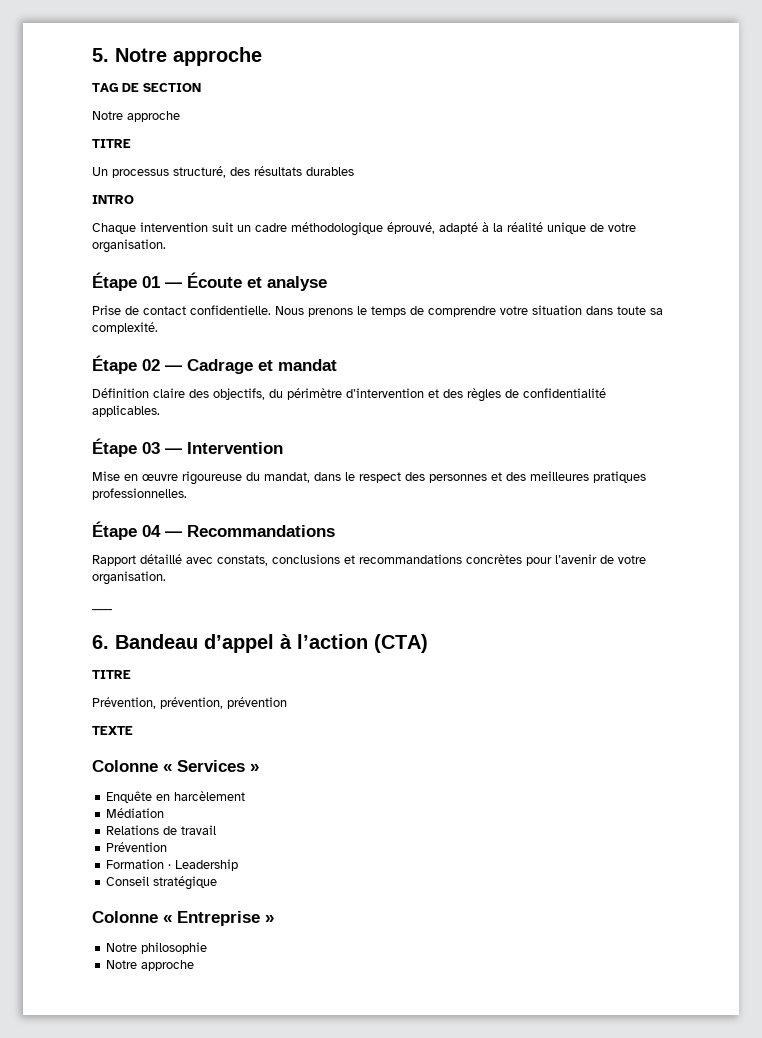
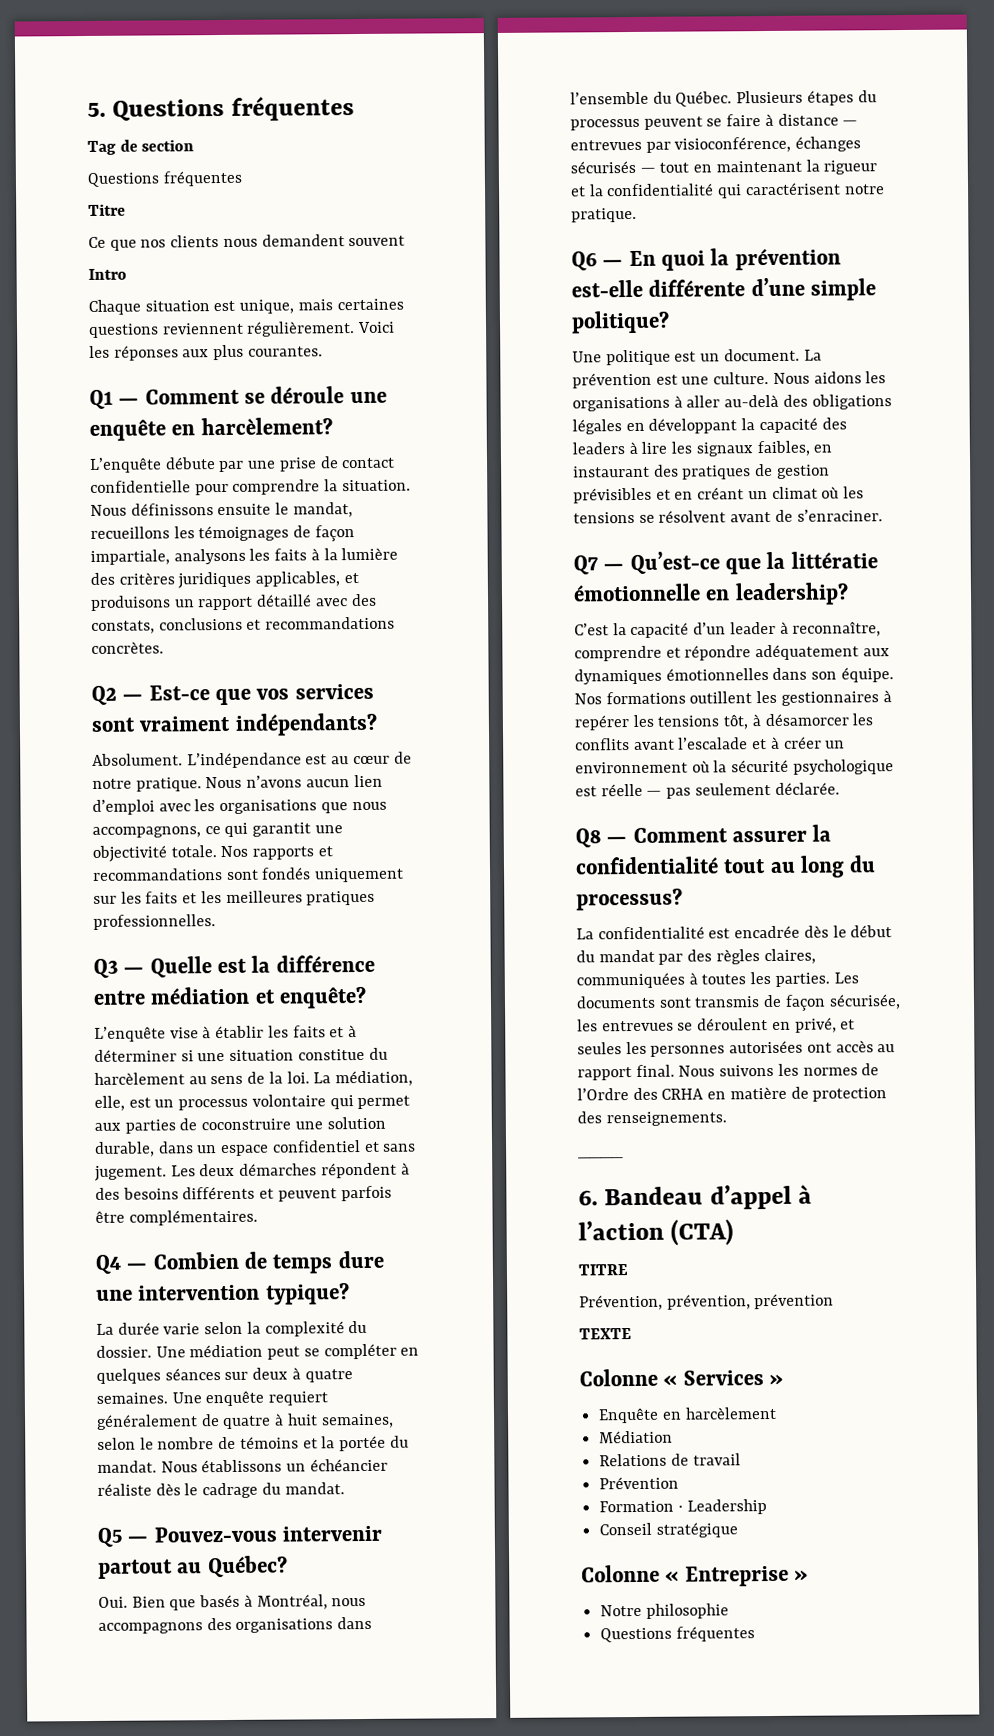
- 5. Notre approche
- TAG DE SECTION
- Notre approche
- TITRE
- Un processus structuré, des résultats durables
- INTRO
- Chaque intervention suit un cadre méthodologique éprouvé, adapté à la réalité unique de votre organisation.
- Étape 01 — Écoute et analyse
- Prise de contact confidentielle. Nous prenons le temps de comprendre votre situation dans toute sa complexité.
- Étape 02 — Cadrage et mandat
- Définition claire des objectifs, du périmètre d’intervention et des règles de confidentialité applicables.
- Étape 03 — Intervention
- Mise en œuvre rigoureuse du mandat, dans le respect des personnes et des meilleures pratiques professionnelles.
- Étape 04 — Recommandations
- Rapport détaillé avec constats, conclusions et recommandations concrètes pour l’avenir de votre organisation.
+ 5. Questions fréquentes
+ Tag de section
+ Questions fréquentes
+ Titre
+ Ce que nos clients nous demandent souvent
+ Intro
+ Chaque situation est unique, mais certaines questions reviennent régulièrement. Voici les réponses aux plus courantes.
+ Q1 — Comment se déroule une enquête en harcèlement?
+ L’enquête débute par une prise de contact confidentielle pour comprendre la situation. Nous définissons ensuite le mandat, recueillons les témoignages de façon impartiale, analysons les faits à la lumière des critères juridiques applicables, et produisons un rapport détaillé avec des constats, conclusions et recommandations concrètes.
+ Q2 — Est-ce que vos services sont vraiment indépendants?
+ Absolument. L’indépendance est au cœur de notre pratique. Nous n’avons aucun lien d’emploi avec les organisations que nous accompagnons, ce qui garantit une objectivité totale. Nos rapports et recommandations sont fondés uniquement sur les faits et les meilleures pratiques professionnelles.
+ Q3 — Quelle est la différence entre médiation et enquête?
+ L’enquête vise à établir les faits et à déterminer si une situation constitue du harcèlement au sens de la loi. La médiation, elle, est un processus volontaire qui permet aux parties de coconstruire une solution durable, dans un espace confidentiel et sans jugement. Les deux démarches répondent à des besoins différents et peuvent parfois être complémentaires.
+ Q4 — Combien de temps dure une intervention typique?
+ La durée varie selon la complexité du dossier. Une médiation peut se compléter en quelques séances sur deux à quatre semaines. Une enquête requiert généralement de quatre à huit semaines, selon le nombre de témoins et la portée du mandat. Nous établissons un échéancier réaliste dès le cadrage du mandat.
+ Q5 — Pouvez-vous intervenir partout au Québec?
+ Oui. Bien que basés à Montréal, nous accompagnons des organisations dans l’ensemble du Québec. Plusieurs étapes du processus peuvent se faire à distance — entrevues par visioconférence, échanges sécurisés — tout en maintenant la rigueur et la confidentialité qui caractérisent notre pratique.
+ Q6 — En quoi la prévention est-elle différente d’une simple politique?
+ Une politique est un document. La prévention est une culture. Nous aidons les organisations à aller au-delà des obligations légales en développant la capacité des leaders à lire les signaux faibles, en instaurant des pratiques de gestion prévisibles et en créant un climat où les tensions se résolvent avant de s’enraciner.
+ Q7 — Qu’est-ce que la littératie émotionnelle en leadership?
+ C’est la capacité d’un leader à reconnaître, comprendre et répondre adéquatement aux dynamiques émotionnelles dans son équipe. Nos formations outillent les gestionnaires à repérer les tensions tôt, à désamorcer les conflits avant l’escalade et à créer un environnement où la sécurité psychologique est réelle — pas seulement déclarée.
+ Q8 — Comment assurer la confidentialité tout au long du processus?
+ La confidentialité est encadrée dès le début du mandat par des règles claires, communiquées à toutes les parties. Les documents sont transmis de façon sécurisée, les entrevues se déroulent en privé, et seules les personnes autorisées ont accès au rapport final. Nous suivons les normes de l’Ordre des CRHA en matière de protection des renseignements.
  Notre philosophie
- Notre approche
+ Questions fréquentes

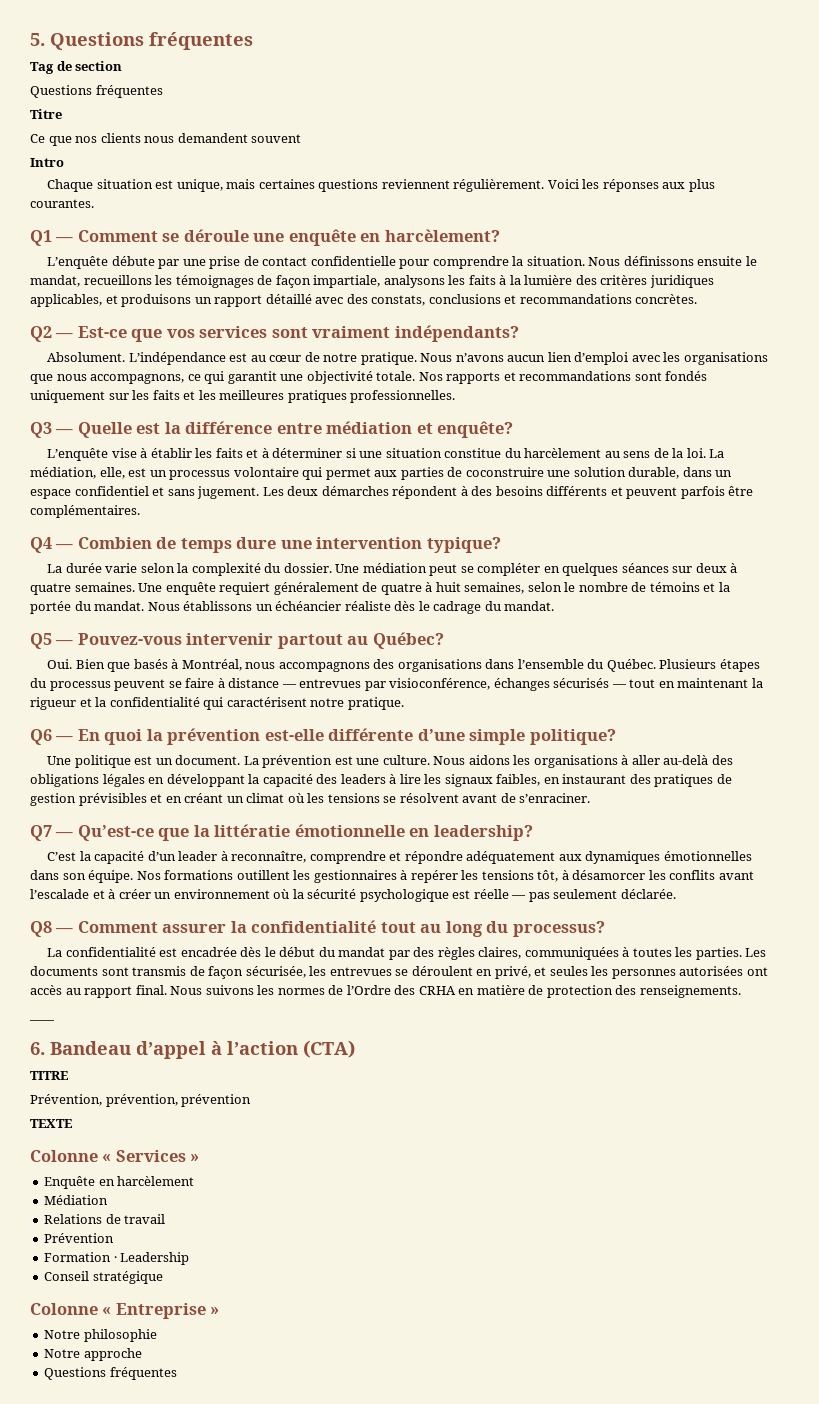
+ Notre approche

